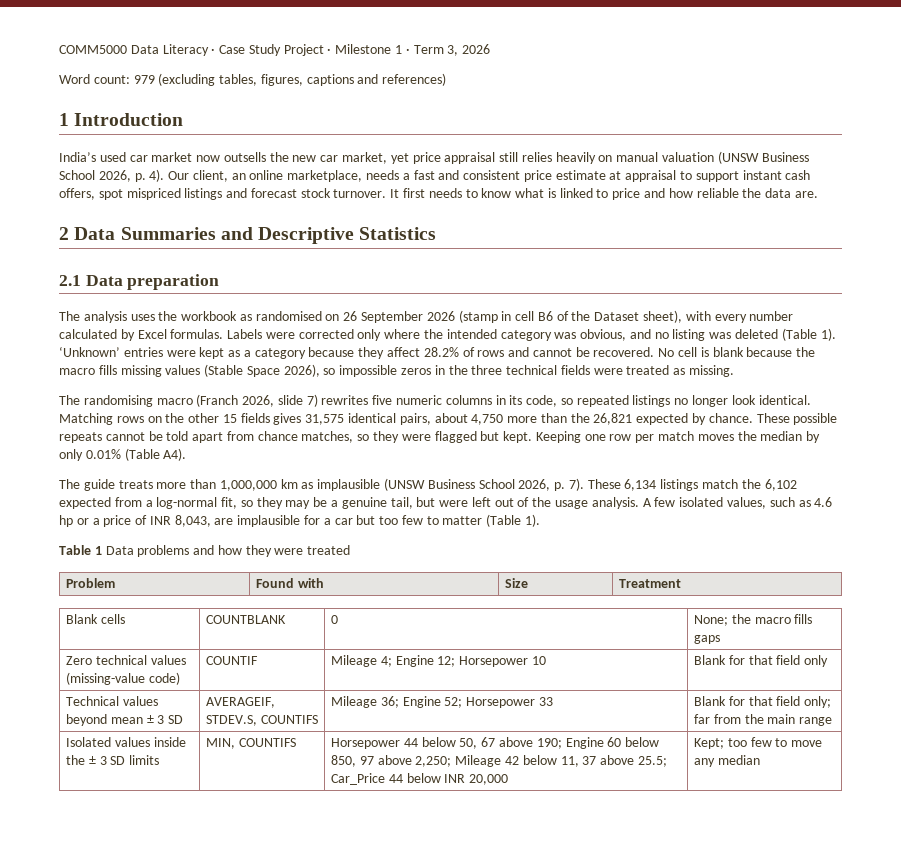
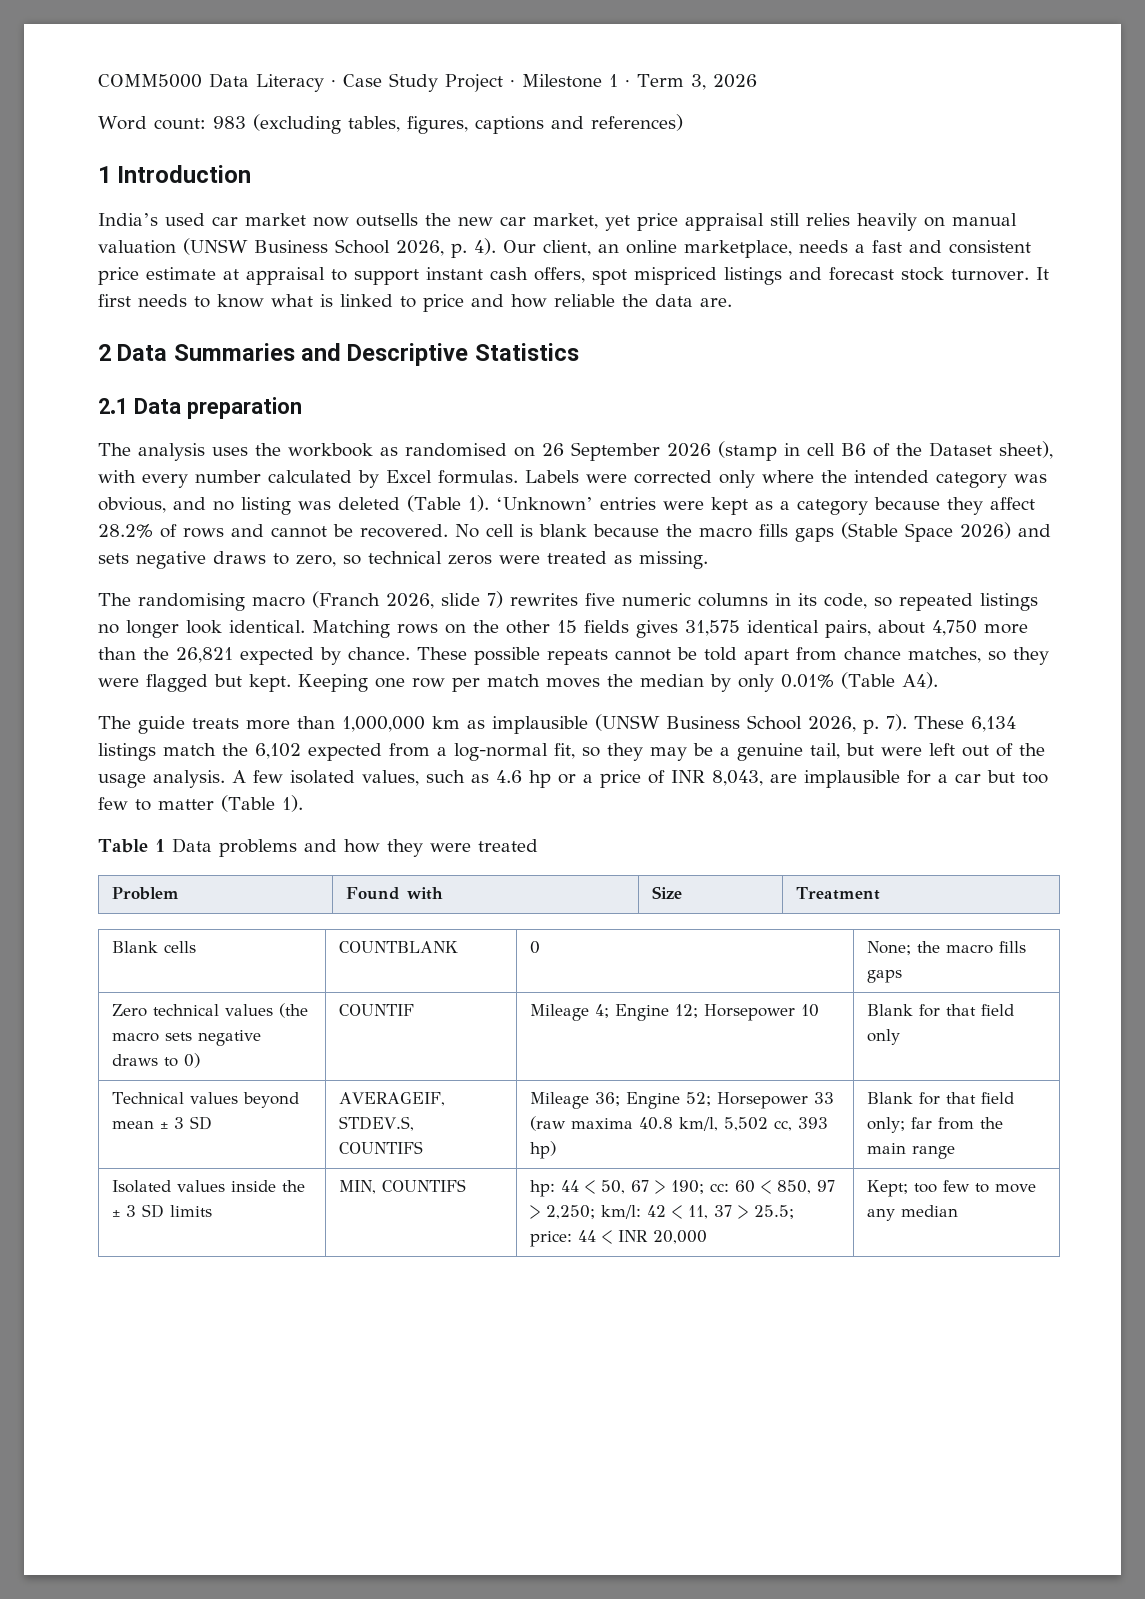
- Word count: 979 (excluding tables, figures, captions and references)
+ Word count: 983 (excluding tables, figures, captions and references)
- No cell is blank because the macro fills missing values (Stable Space 2026), so impossible zeros in the three technical fields were treated as missing.
+ No cell is blank because the macro fills gaps (Stable Space 2026) and sets negative draws to zero, so technical zeros were treated as missing.
- Zero technical values (missing-value code) | COUNTIF | Mileage 4; Engine 12; Horsepower 10 | Blank for that field only
+ Zero technical values (the macro sets negative draws to 0) | COUNTIF | Mileage 4; Engine 12; Horsepower 10 | Blank for that field only
- Technical values beyond mean ± 3 SD | AVERAGEIF, STDEV.S, COUNTIFS | Mileage 36; Engine 52; Horsepower 33 | Blank for that field only; far from the main range
+ Technical values beyond mean ± 3 SD | AVERAGEIF, STDEV.S, COUNTIFS | Mileage 36; Engine 52; Horsepower 33 (raw maxima 40.8 km/l, 5,502 cc, 393 hp) | Blank for that field only; far from the main range
- Horsepower 44 below 50, 67 above 190; Engine 60 below 850, 97 above 2,250; Mileage 42 below 11, 37 above 25.5; Car_Price 44 below INR 20,000
+ hp: 44 < 50, 67 > 190; cc: 60 < 850, 97 > 2,250; km/l: 42 < 11, 37 > 25.5; price: 44 < INR 20,000

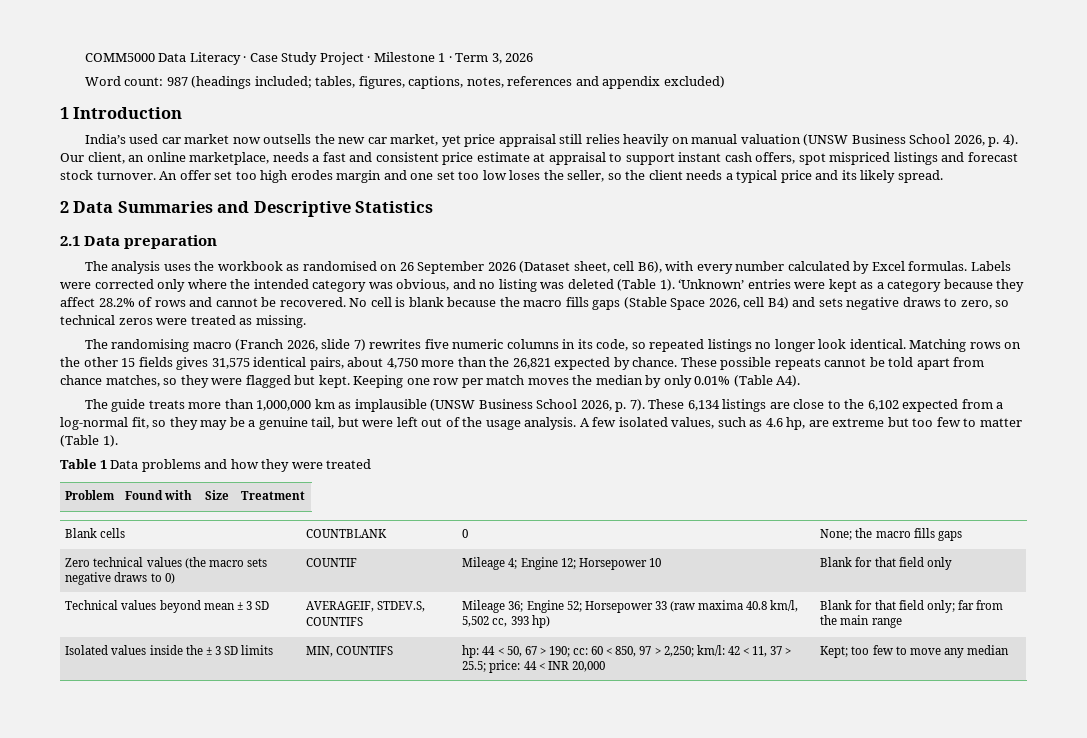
- Word count: 983 (excluding tables, figures, captions and references)
+ Word count: 987 (headings included; tables, figures, captions, notes, references and appendix excluded)
- It first needs to know what is linked to price and how reliable the data are.
+ An offer set too high erodes margin and one set too low loses the seller, so the client needs a typical price and its likely spread.
- The analysis uses the workbook as randomised on 26 September 2026 (stamp in cell B6 of the Dataset sheet), with every number calculated by Excel formulas.
+ The analysis uses the workbook as randomised on 26 September 2026 (Dataset sheet, cell B6), with every number calculated by Excel formulas.
- No cell is blank because the macro fills gaps (Stable Space 2026) and sets negative draws to zero, so technical zeros were treated as missing.
+ No cell is blank because the macro fills gaps (Stable Space 2026, cell B4) and sets negative draws to zero, so technical zeros were treated as missing.
- These 6,134 listings match the 6,102 expected from a log-normal fit, so they may be a genuine tail, but were left out of the usage analysis.
+ These 6,134 listings are close to the 6,102 expected from a log-normal fit, so they may be a genuine tail, but were left out of the usage analysis.
- A few isolated values, such as 4.6 hp or a price of INR 8,043, are implausible for a car but too few to matter (Table 1).
+ A few isolated values, such as 4.6 hp, are extreme but too few to matter (Table 1).

